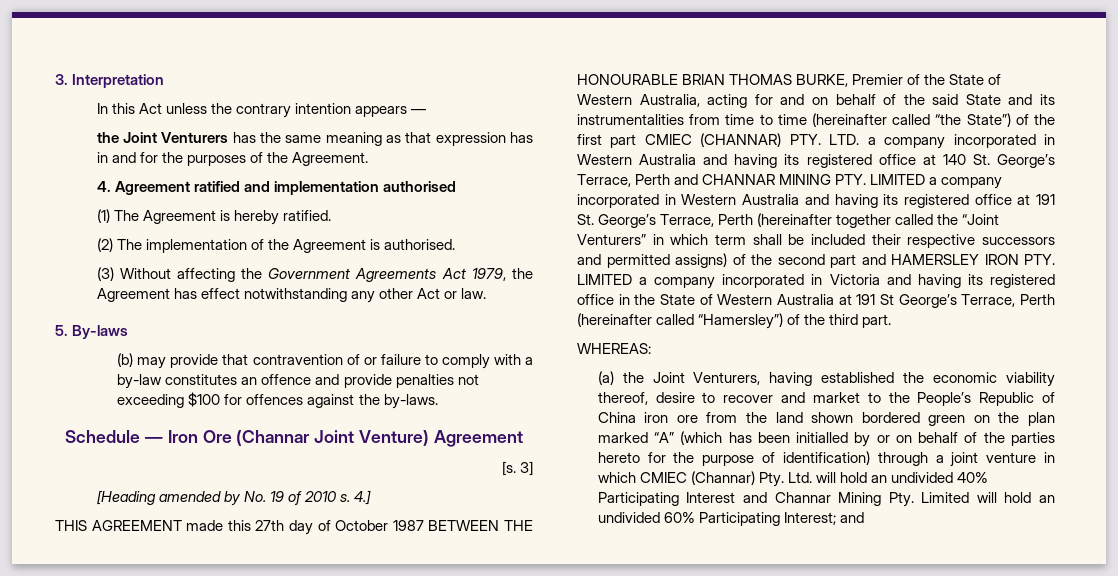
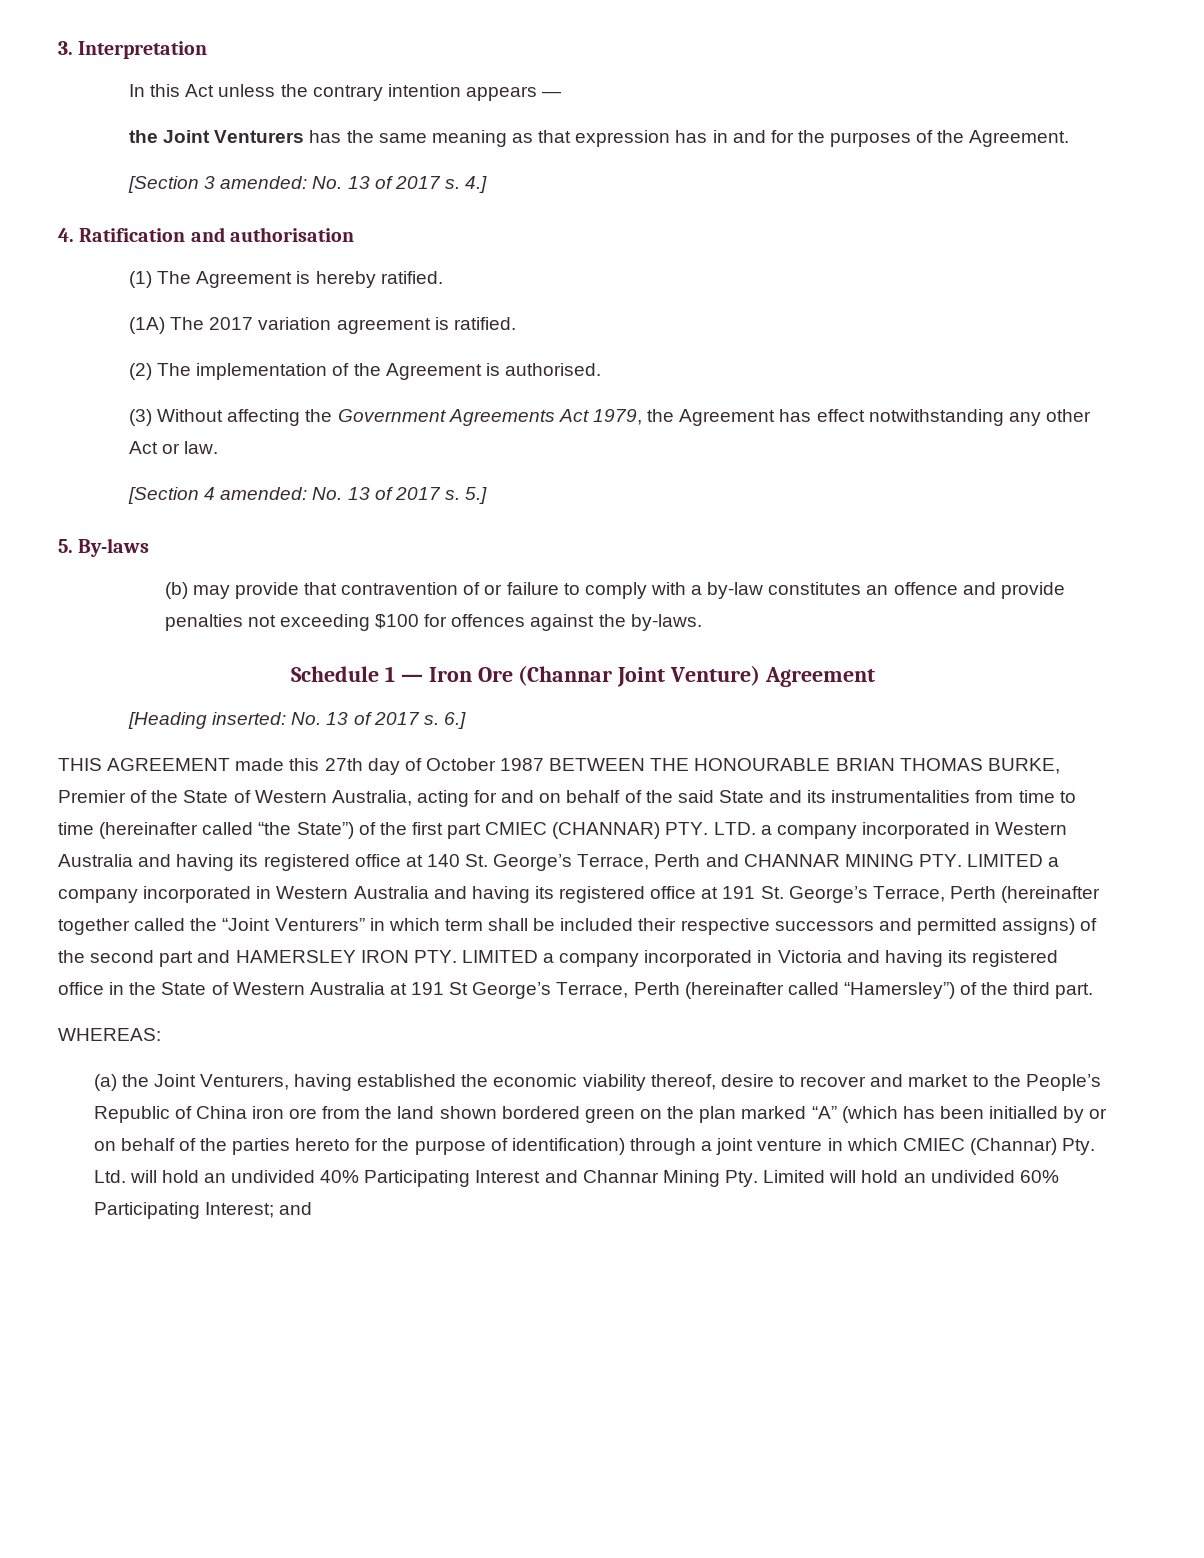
- 4. Agreement ratified and implementation authorised
+ [Section 3 amended: No. 13 of 2017 s. 4.]
+ 4. Ratification and authorisation
+ (1A) The 2017 variation agreement is ratified.
+ [Section 4 amended: No. 13 of 2017 s. 5.]
- Schedule — Iron Ore (Channar Joint Venture) Agreement
+ Schedule 1 — Iron Ore (Channar Joint Venture) Agreement
- [s. 3]
- [Heading amended by No. 19 of 2010 s. 4.]
+ [Heading inserted: No. 13 of 2017 s. 6.]

